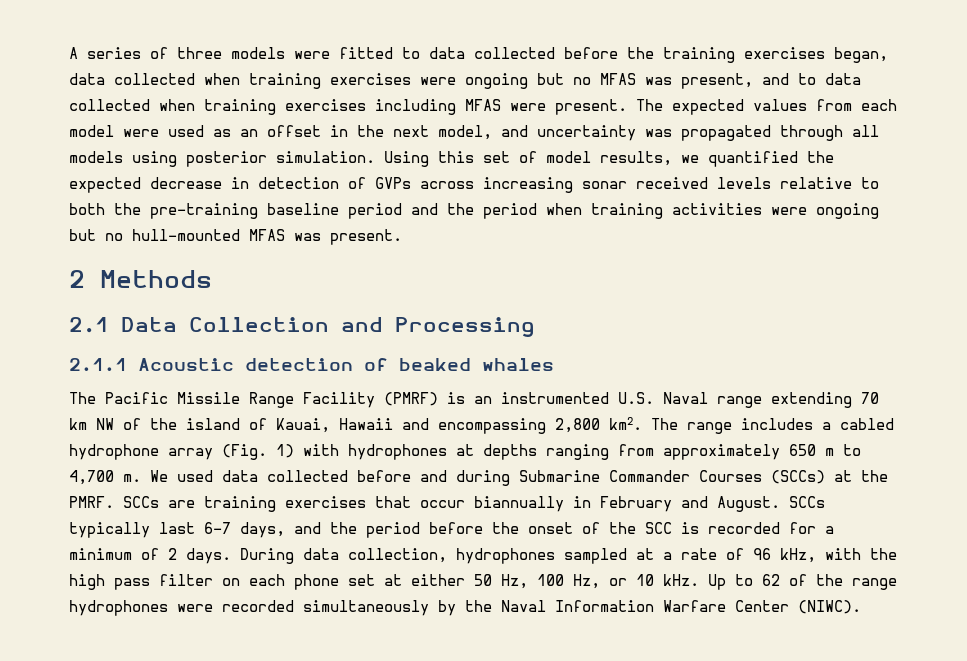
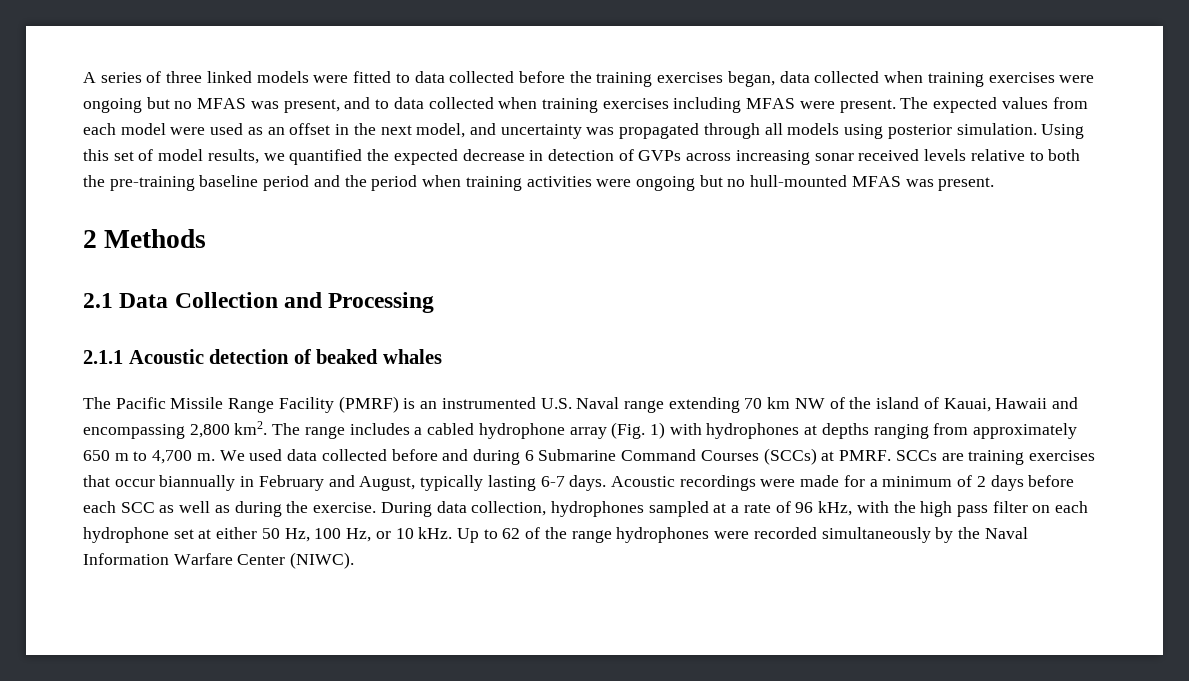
- A series of three models were fitted to data collected before the training exercises began, data collected when training exercises were ongoing but no MFAS was present, and to data collected when training exercises including MFAS were present.
+ A series of three linked models were fitted to data collected before the training exercises began, data collected when training exercises were ongoing but no MFAS was present, and to data collected when training exercises including MFAS were present.
- We used data collected before and during Submarine Commander Courses (SCCs) at the PMRF.
+ We used data collected before and during 6 Submarine Command Courses (SCCs) at PMRF.
- SCCs are training exercises that occur biannually in February and August. SCCs typically last 6-7 days, and the period before the onset of the SCC is recorded for a minimum of 2 days.
+ SCCs are training exercises that occur biannually in February and August, typically lasting 6-7 days. Acoustic recordings were made for a minimum of 2 days before each SCC as well as during the exercise.
- During data collection, hydrophones sampled at a rate of 96 kHz, with the high pass filter on each phone set at either 50 Hz, 100 Hz, or 10 kHz.
+ During data collection, hydrophones sampled at a rate of 96 kHz, with the high pass filter on each hydrophone set at either 50 Hz, 100 Hz, or 10 kHz.

